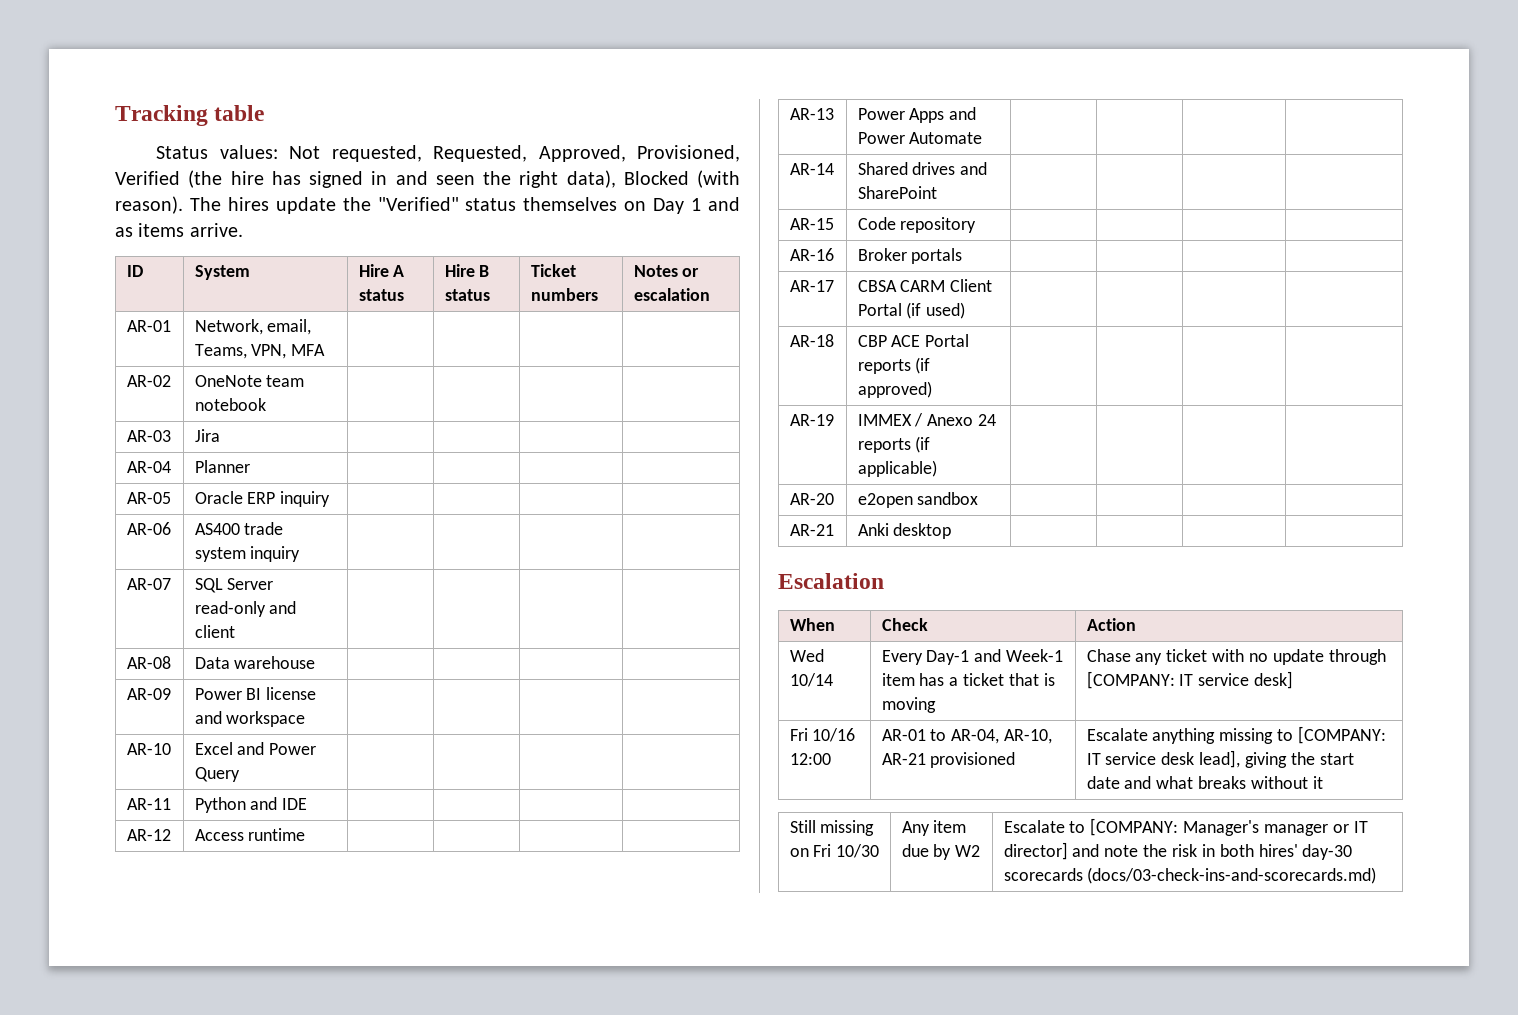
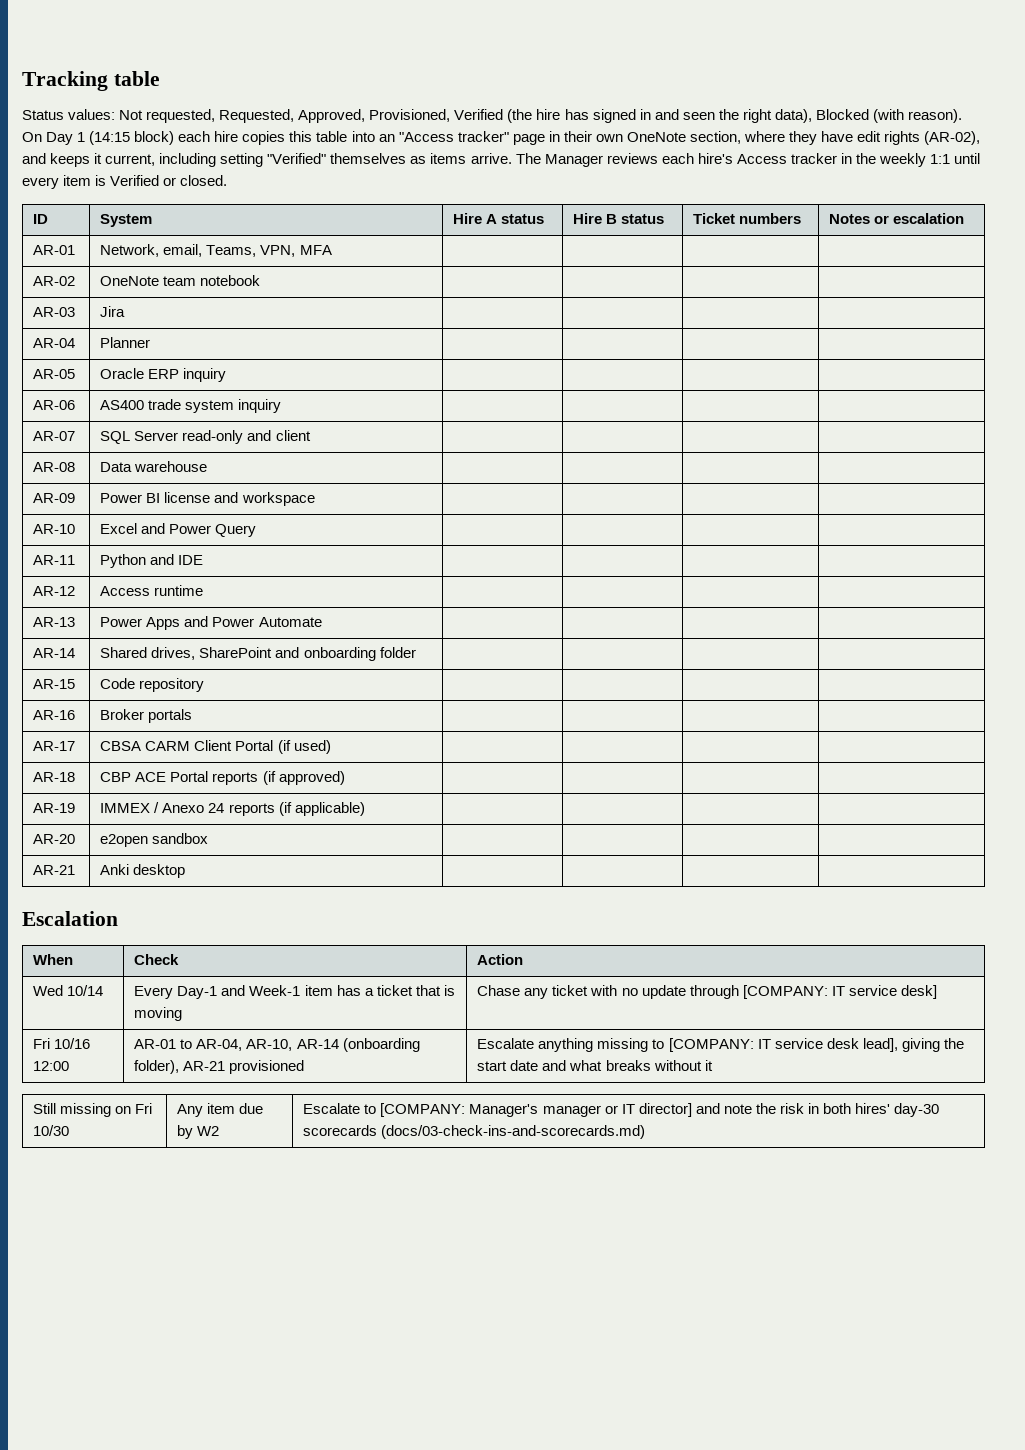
- The hires update the "Verified" status themselves on Day 1 and as items arrive.
+ On Day 1 (14:15 block) each hire copies this table into an "Access tracker" page in their own OneNote section, where they have edit rights (AR-02), and keeps it current, including setting "Verified" themselves as items arrive. The Manager reviews each hire's Access tracker in the weekly 1:1 until every item is Verified or closed.
- AR-14 | Shared drives and SharePoint | | | |
+ AR-14 | Shared drives, SharePoint and onboarding folder | | | |
- Fri 10/16 12:00 | AR-01 to AR-04, AR-10, AR-21 provisioned | Escalate anything missing to [COMPANY: IT service desk lead], giving the start date and what breaks without it
+ Fri 10/16 12:00 | AR-01 to AR-04, AR-10, AR-14 (onboarding folder), AR-21 provisioned | Escalate anything missing to [COMPANY: IT service desk lead], giving the start date and what breaks without it

